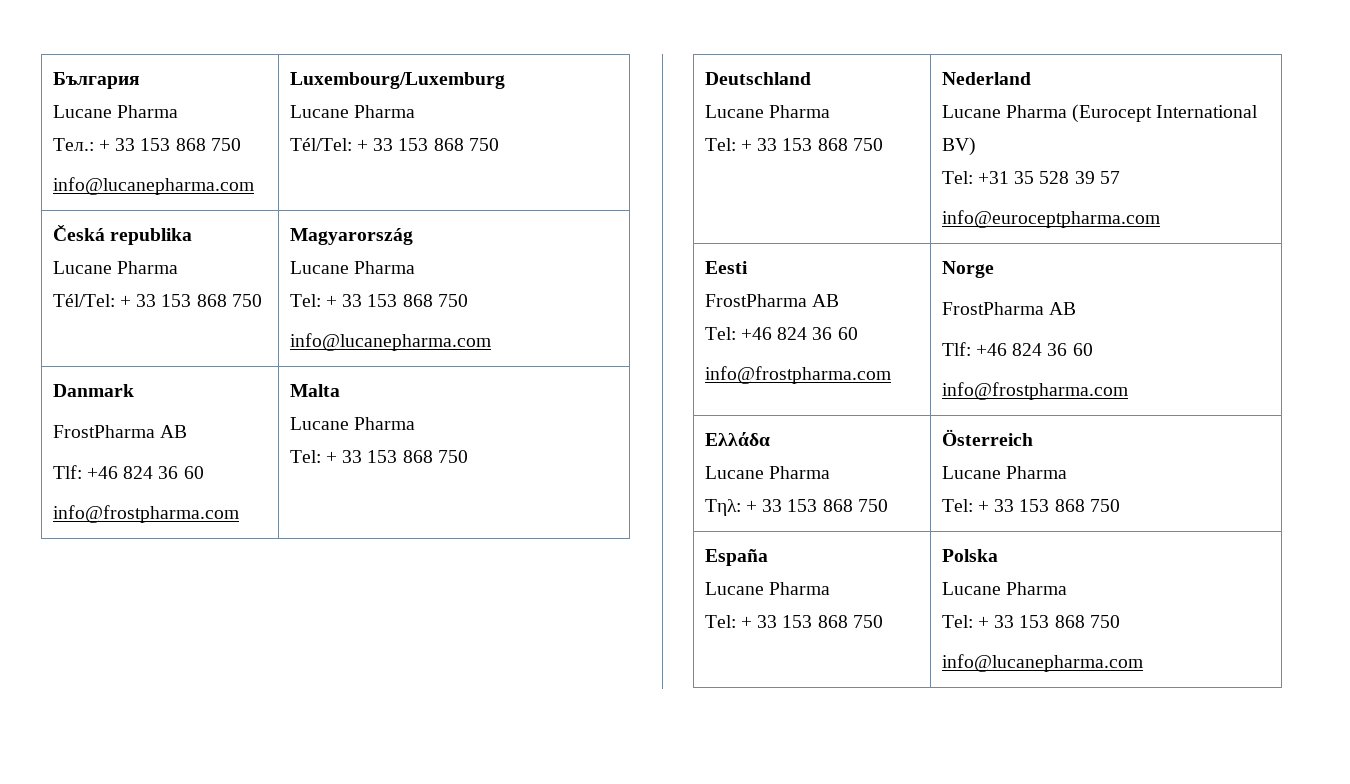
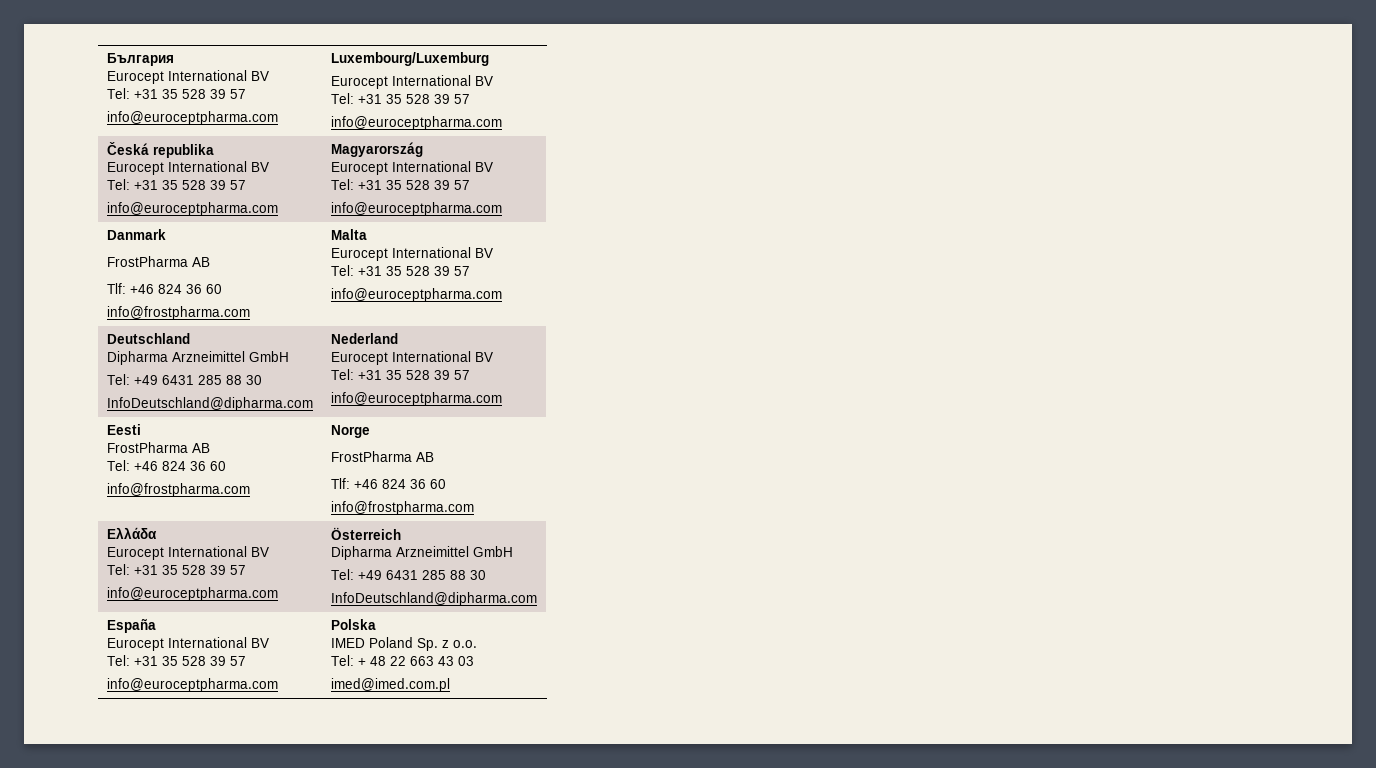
  България
- Lucane Pharma
- Teл.: + 33 153 868 750
- info@lucanepharma.com | Luxembourg/Luxemburg
- Lucane Pharma
- Tél/Tel: + 33 153 868 750
+ Eurocept International BV
+ Tel: +31 35 528 39 57
+ info@euroceptpharma.com | Luxembourg/Luxemburg
+ Eurocept International BV
+ Tel: +31 35 528 39 57
+ info@euroceptpharma.com
  Česká republika
- Lucane Pharma
- Tél/Tel: + 33 153 868 750 | Magyarország
- Lucane Pharma
- Tel: + 33 153 868 750
- info@lucanepharma.com
+ Eurocept International BV
+ Tel: +31 35 528 39 57
+ info@euroceptpharma.com | Magyarország
+ Eurocept International BV
+ Tel: +31 35 528 39 57
+ info@euroceptpharma.com
  Danmark
  FrostPharma AB
  Tlf: +46 824 36 60
  info@frostpharma.com | Malta
- Lucane Pharma
- Tel: + 33 153 868 750
+ Eurocept International BV
+ Tel: +31 35 528 39 57
+ info@euroceptpharma.com
  Deutschland
- Lucane Pharma
- Tel: + 33 153 868 750 | Nederland
- Lucane Pharma (Eurocept International BV)
+ Dipharma Arzneimittel GmbH
+ Tel: +49 6431 285 88 30
+ InfoDeutschland@dipharma.com | Nederland
+ Eurocept International BV
  Ελλάδα
- Lucane Pharma
- Τηλ: + 33 153 868 750 | Österreich
- Lucane Pharma
- Tel: + 33 153 868 750
+ Eurocept International BV
+ Tel: +31 35 528 39 57
+ info@euroceptpharma.com | Österreich
+ Dipharma Arzneimittel GmbH
+ Tel: +49 6431 285 88 30
+ InfoDeutschland@dipharma.com
  España
- Lucane Pharma
- Tel: + 33 153 868 750 | Polska
- Lucane Pharma
- Tel: + 33 153 868 750
- info@lucanepharma.com
+ Eurocept International BV
+ Tel: +31 35 528 39 57
+ info@euroceptpharma.com | Polska
+ IMED Poland Sp. z o.o.
+ Tel: + 48 22 663 43 03
+ imed@imed.com.pl

